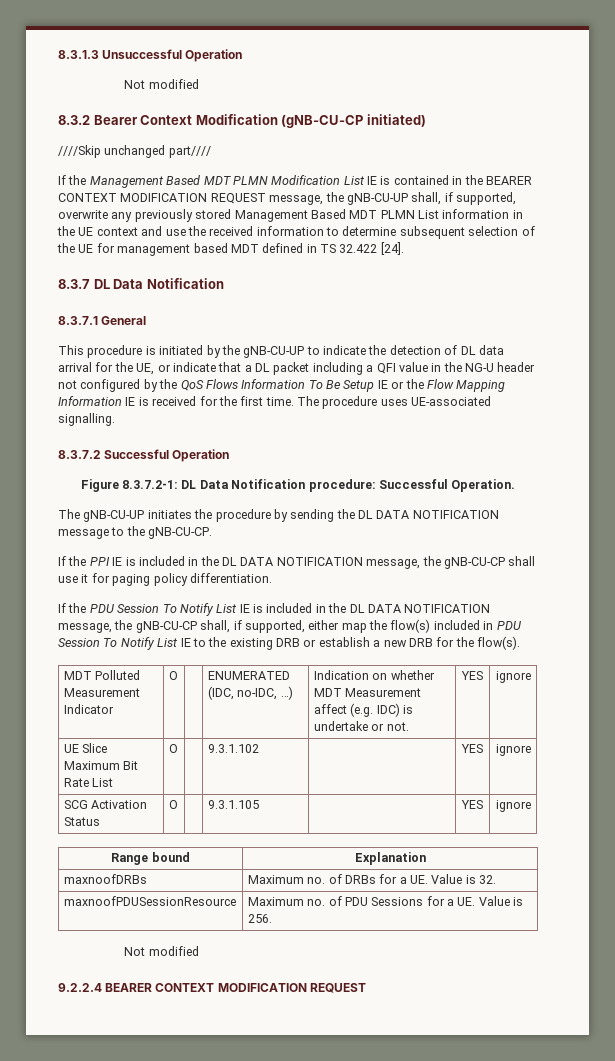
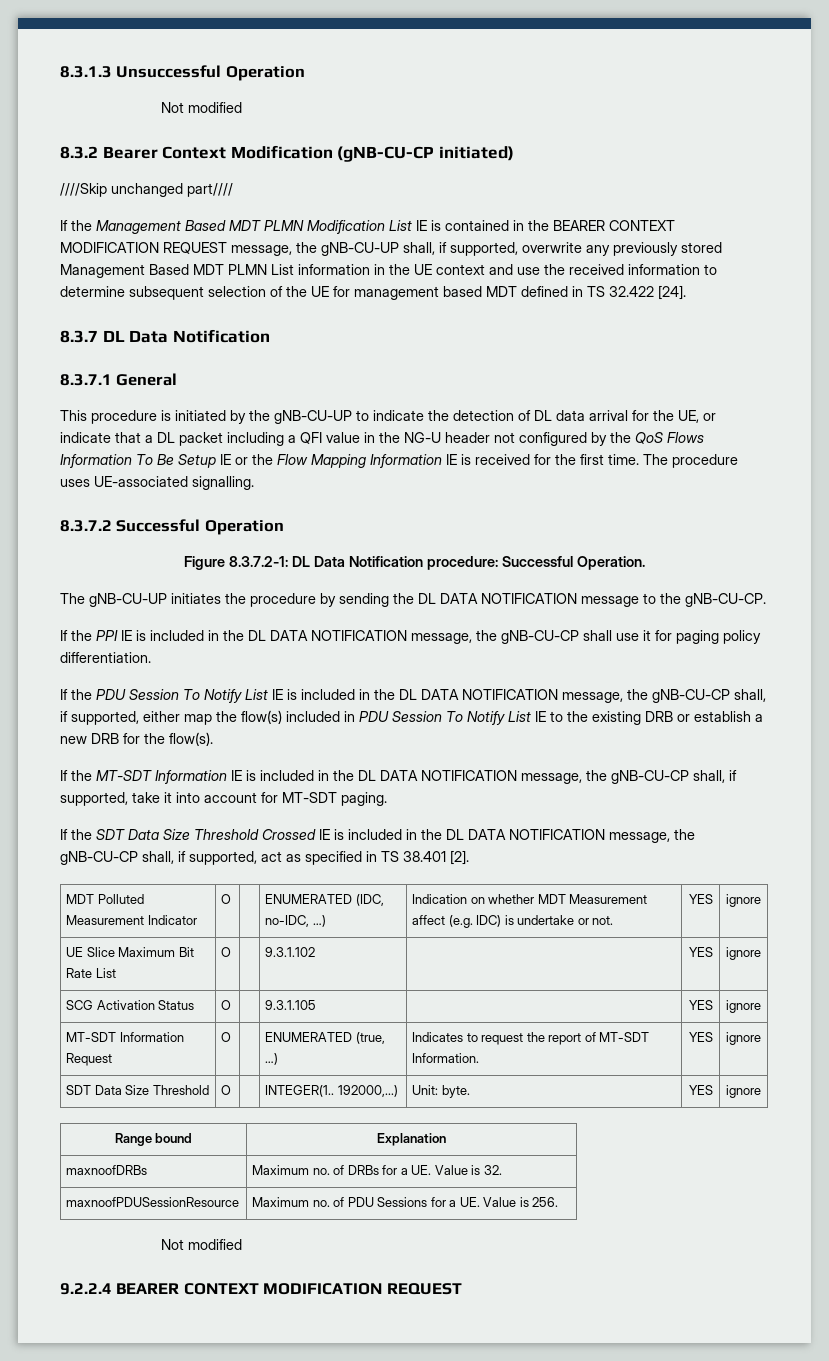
+ If the MT-SDT Information IE is included in the DL DATA NOTIFICATION message, the gNB-CU-CP shall, if supported, take it into account for MT-SDT paging.
+ If the SDT Data Size Threshold Crossed IE is included in the DL DATA NOTIFICATION message, the gNB-CU-CP shall, if supported, act as specified in TS 38.401 [2].
+ MT-SDT Information Request | O | | ENUMERATED (true, …) | Indicates to request the report of MT-SDT Information. | YES | ignore
+ SDT Data Size Threshold | O | | INTEGER(1.. 192000,...) | Unit: byte. | YES | ignore

